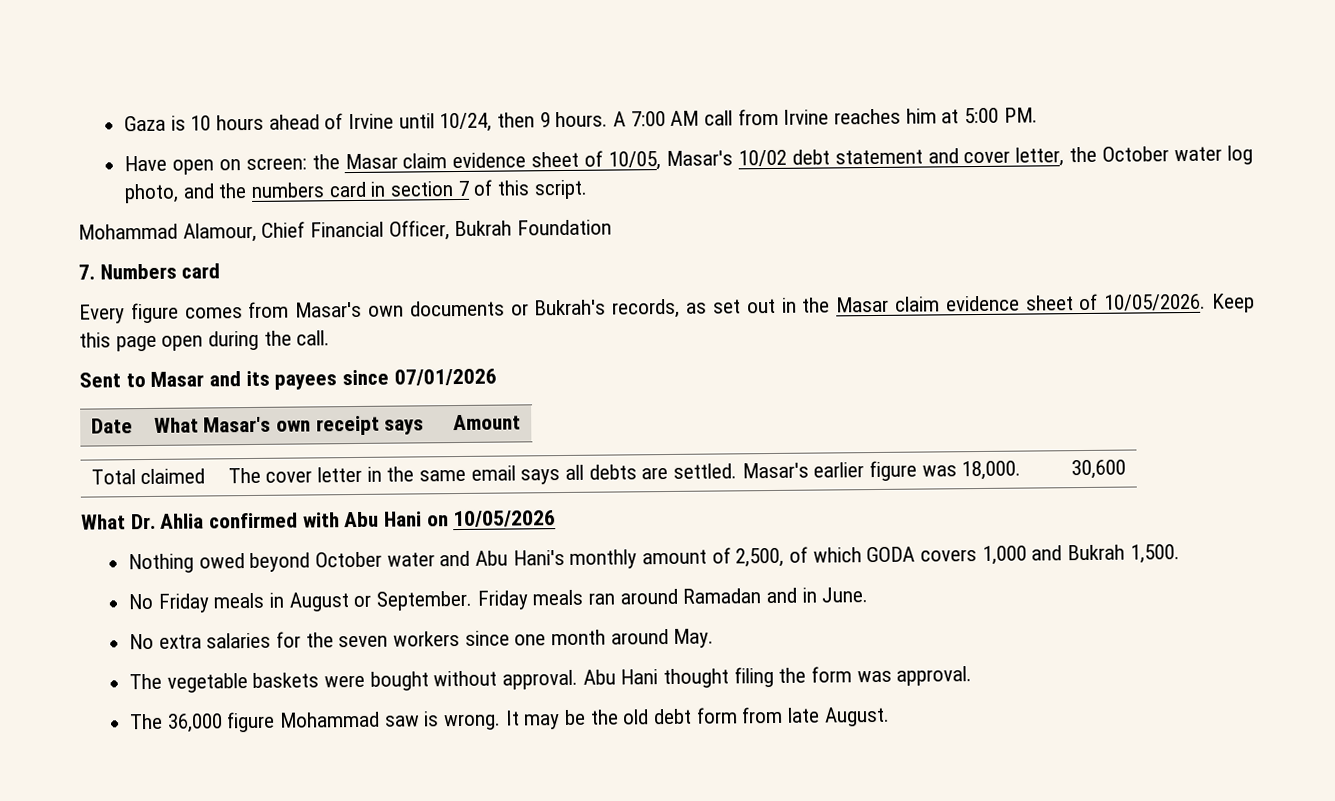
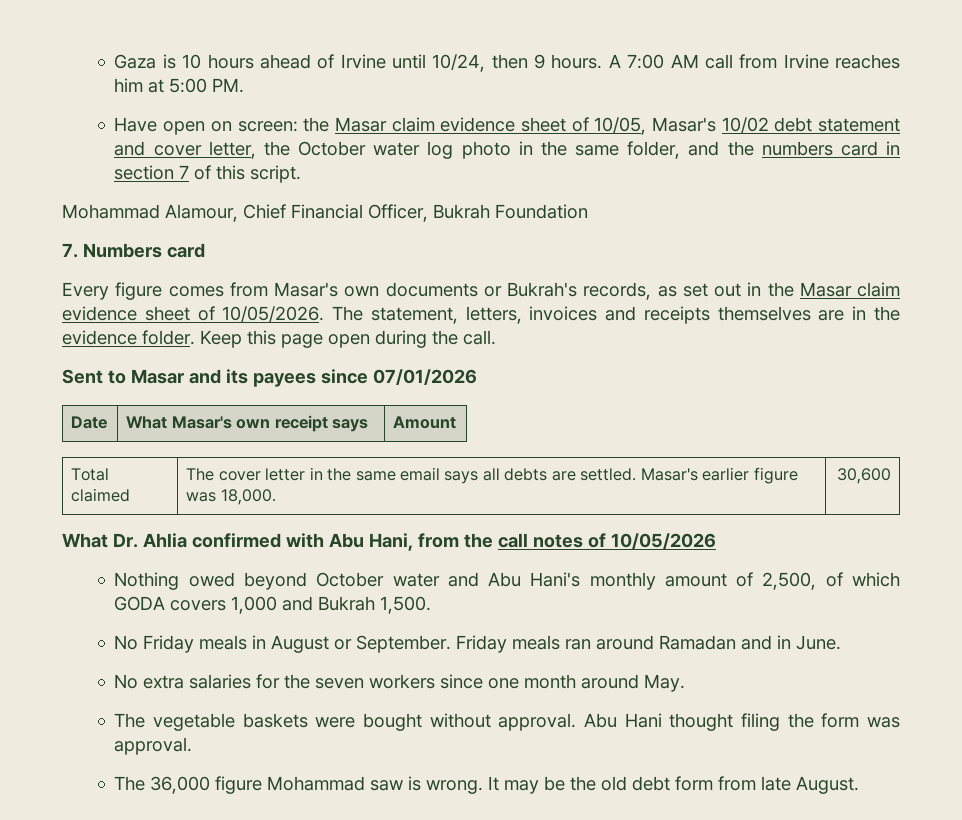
- Have open on screen: the Masar claim evidence sheet of 10/05, Masar's 10/02 debt statement and cover letter, the October water log photo, and the numbers card in section 7 of this script.
+ Have open on screen: the Masar claim evidence sheet of 10/05, Masar's 10/02 debt statement and cover letter, the October water log photo in the same folder, and the numbers card in section 7 of this script.
+ The statement, letters, invoices and receipts themselves are in the evidence folder.
- What Dr. Ahlia confirmed with Abu Hani on 10/05/2026
+ What Dr. Ahlia confirmed with Abu Hani, from the call notes of 10/05/2026

